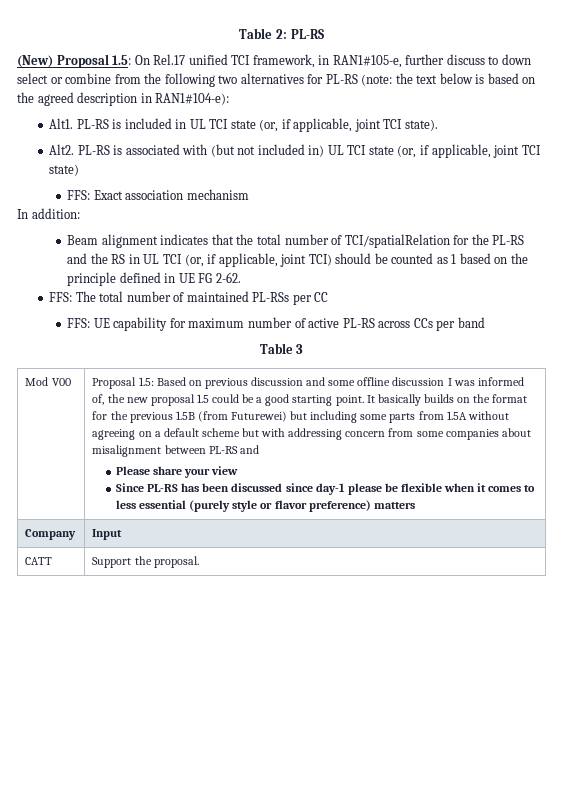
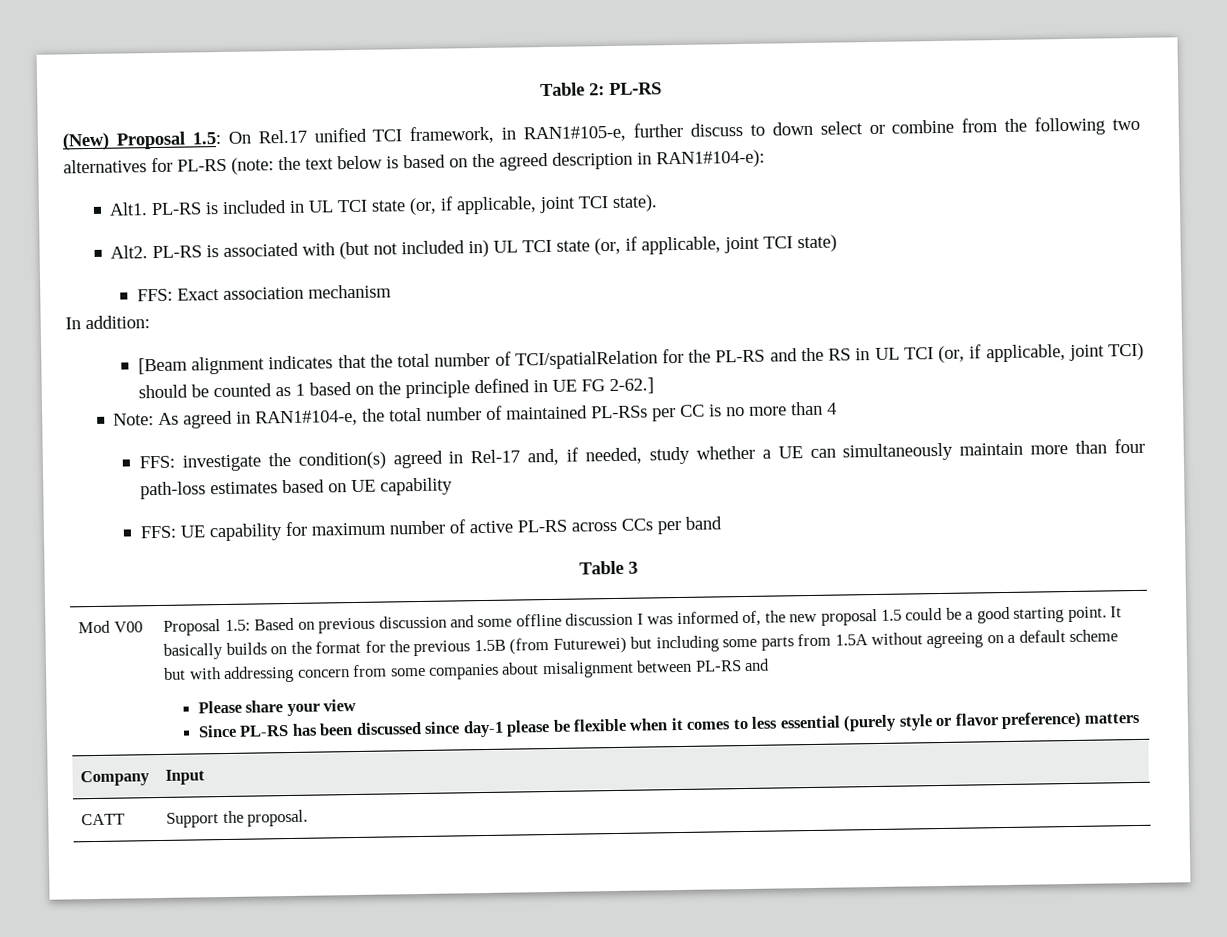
- Beam alignment indicates that the total number of TCI/spatialRelation for the PL-RS and the RS in UL TCI (or, if applicable, joint TCI) should be counted as 1 based on the principle defined in UE FG 2-62.
- FFS: The total number of maintained PL-RSs per CC
+ [Beam alignment indicates that the total number of TCI/spatialRelation for the PL-RS and the RS in UL TCI (or, if applicable, joint TCI) should be counted as 1 based on the principle defined in UE FG 2-62.]
+ Note: As agreed in RAN1#104-e, the total number of maintained PL-RSs per CC is no more than 4
+ FFS: investigate the condition(s) agreed in Rel-17 and, if needed, study whether a UE can simultaneously maintain more than four path-loss estimates based on UE capability

